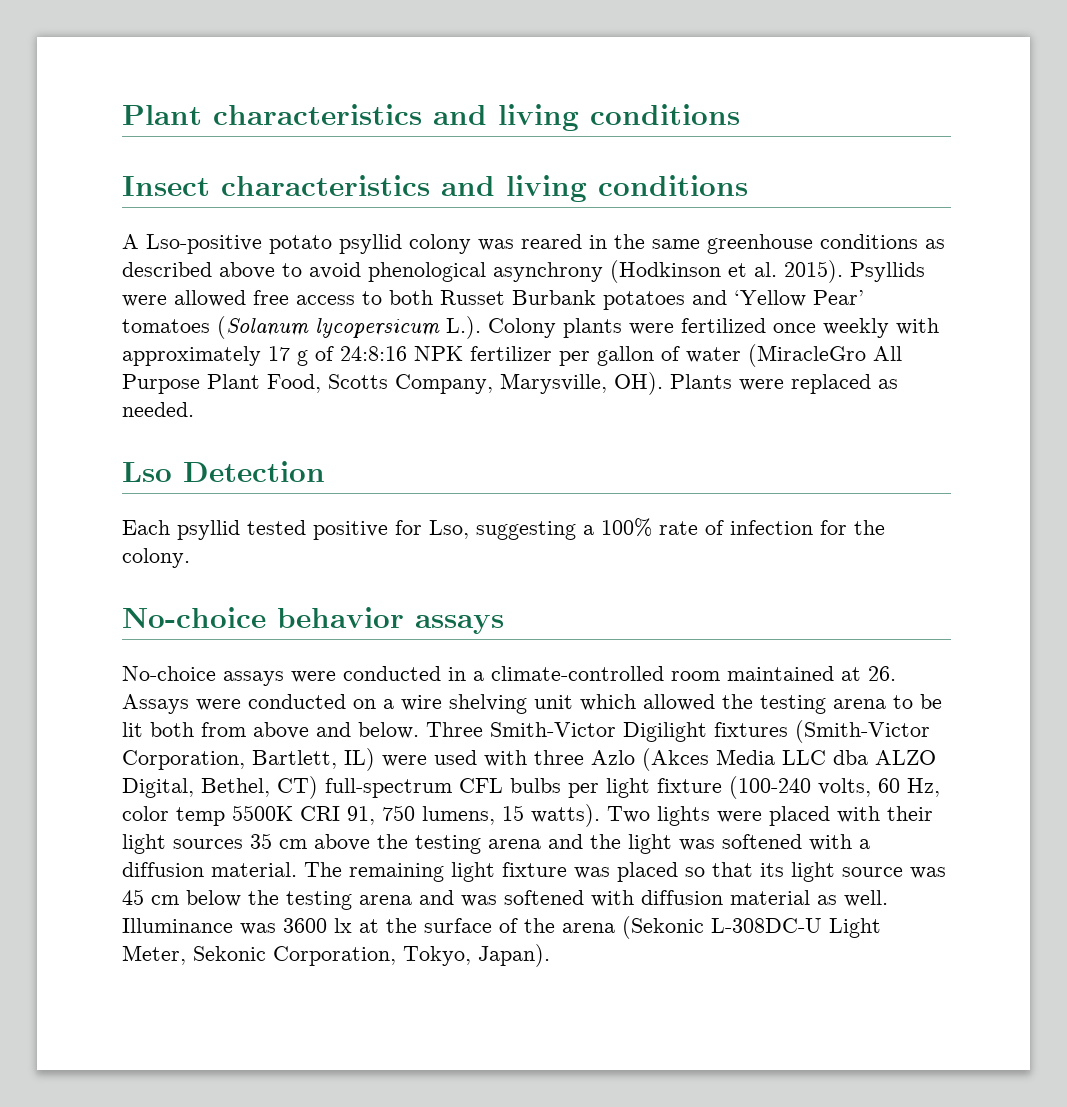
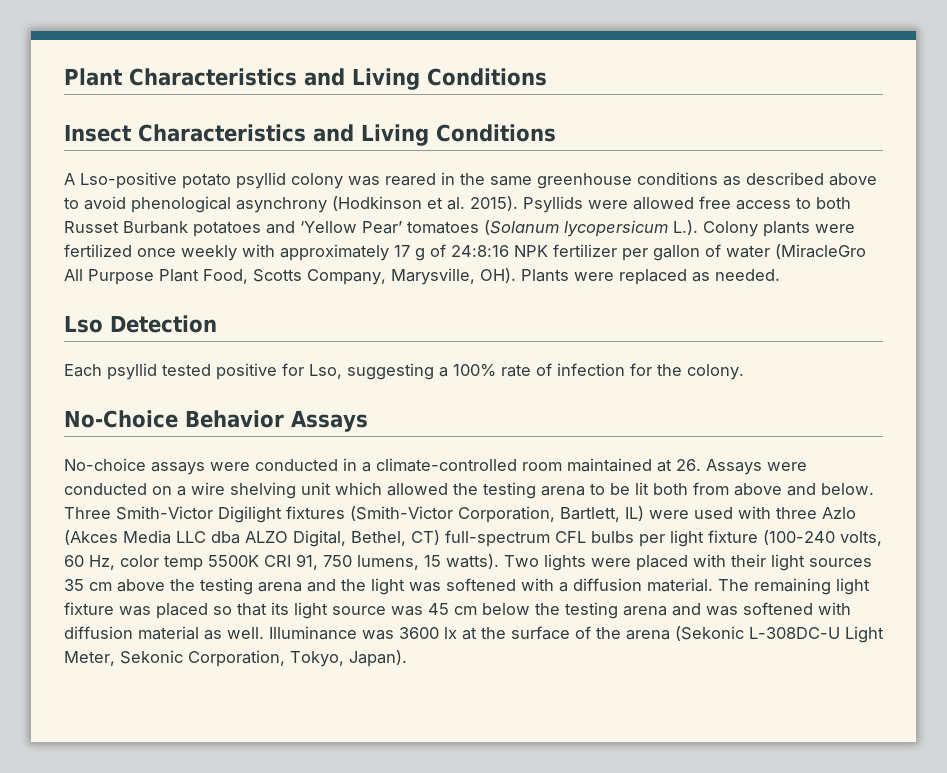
- Plant characteristics and living conditions
- Insect characteristics and living conditions
+ Plant Characteristics and Living Conditions
+ Insect Characteristics and Living Conditions
- No-choice behavior assays
+ No-Choice Behavior Assays

